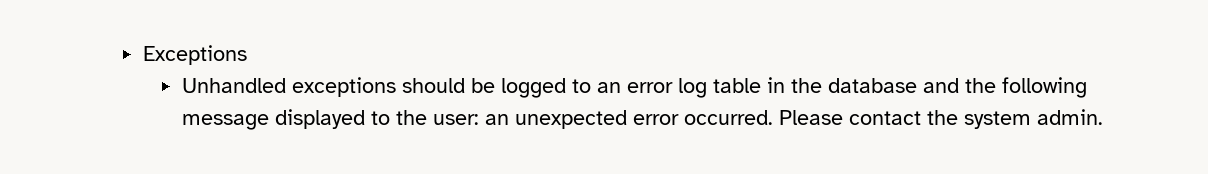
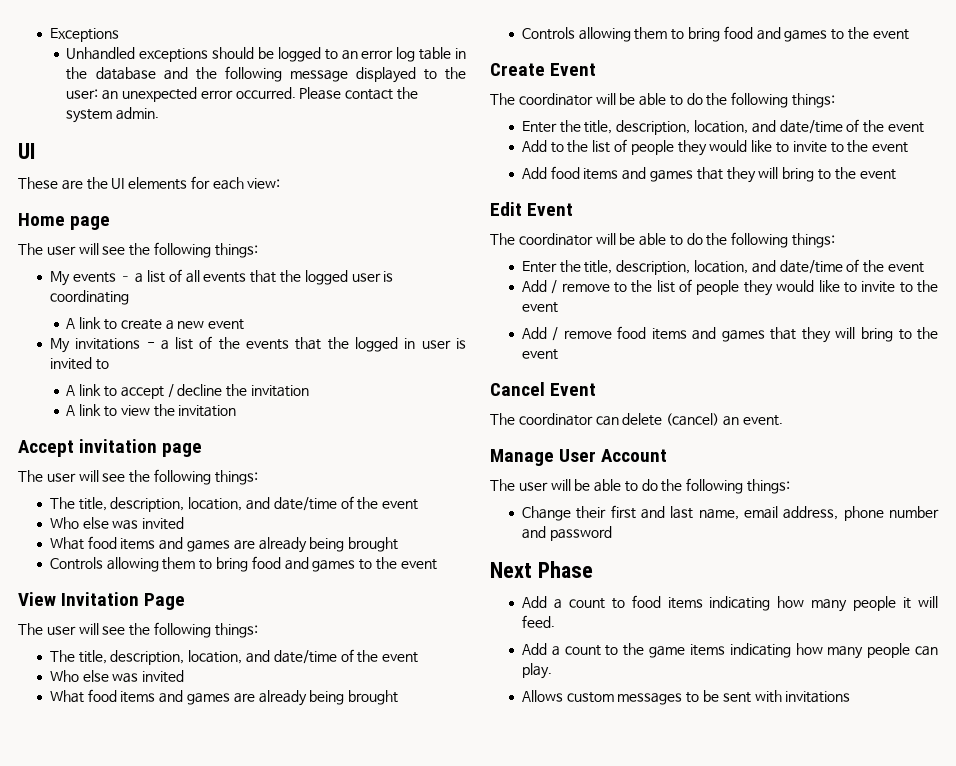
  Please contact the system admin.
+ UI
+ These are the UI elements for each view:
+ Home page
+ The user will see the following things:
+ My events – a list of all events that the logged user is coordinating
+ A link to create a new event
+ My invitations - a list of the events that the logged in user is invited to
+ A link to accept / decline the invitation
+ A link to view the invitation
+ Accept invitation page
+ The user will see the following things:
+ The title, description, location, and date/time of the event
+ Who else was invited
+ What food items and games are already being brought
+ Controls allowing them to bring food and games to the event
+ View Invitation Page
+ The user will see the following things:
+ The title, description, location, and date/time of the event
+ Who else was invited
+ What food items and games are already being brought
+ Controls allowing them to bring food and games to the event
+ Create Event
+ The coordinator will be able to do the following things:
+ Enter the title, description, location, and date/time of the event
+ Add to the list of people they would like to invite to the event
+ Add food items and games that they will bring to the event
+ Edit Event
+ The coordinator will be able to do the following things:
+ Enter the title, description, location, and date/time of the event
+ Add / remove to the list of people they would like to invite to the event
+ Add / remove food items and games that they will bring to the event
+ Cancel Event
+ The coordinator can delete (cancel) an event.
+ Manage User Account
+ The user will be able to do the following things:
+ Change their first and last name, email address, phone number and password
+ Next Phase
+ Add a count to food items indicating how many people it will feed.
+ Add a count to the game items indicating how many people can play.
+ Allows custom messages to be sent with invitations

